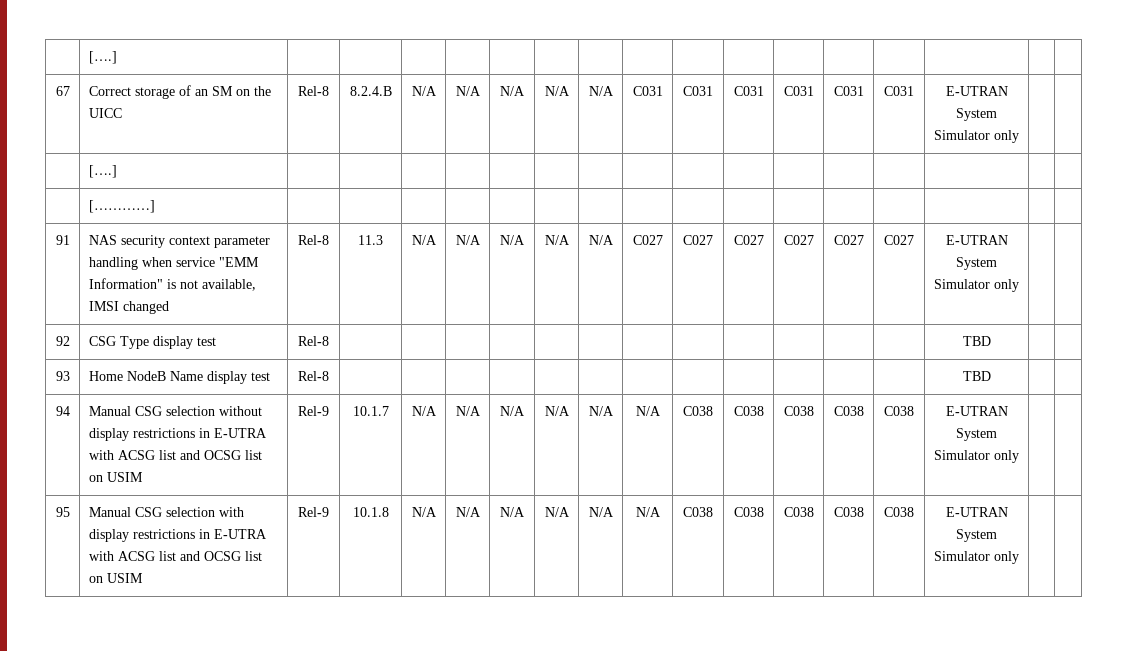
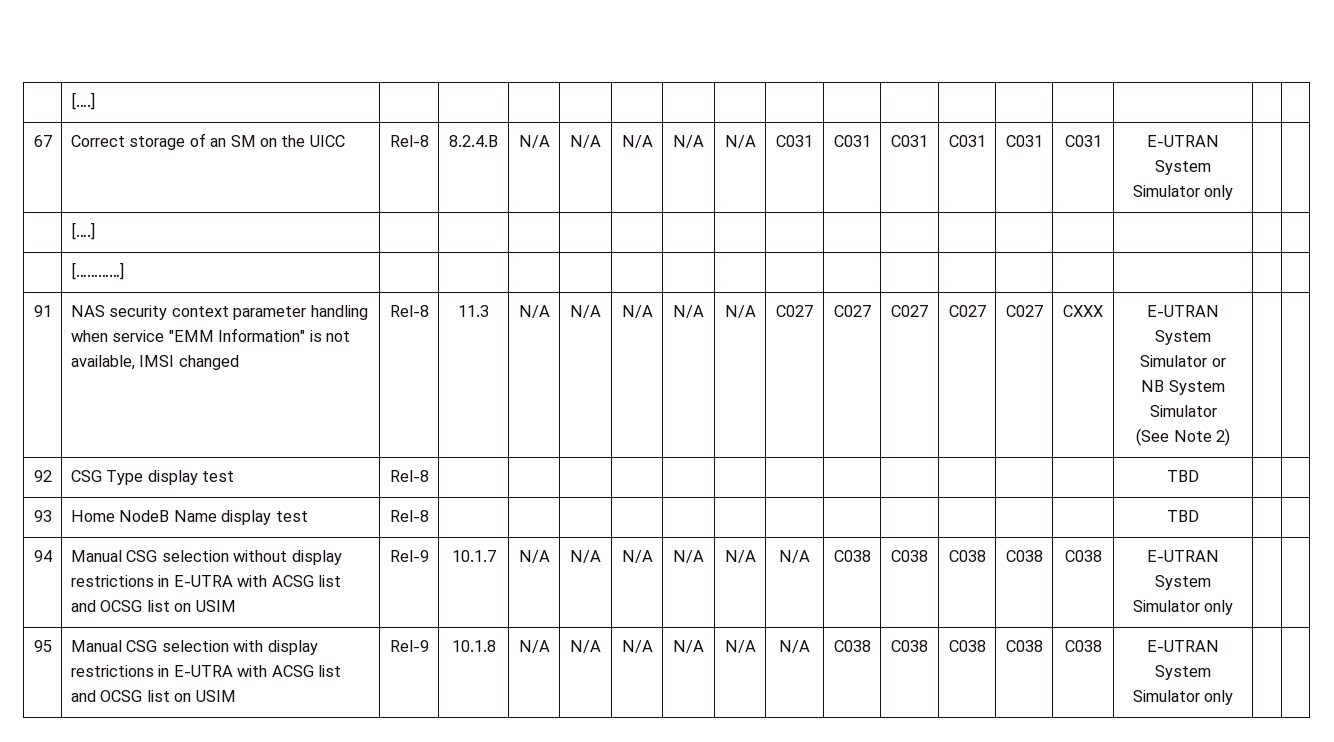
- 91 | NAS security context parameter handling when service "EMM Information" is not available, IMSI changed | Rel-8 | 11.3 | N/A | N/A | N/A | N/A | N/A | C027 | C027 | C027 | C027 | C027 | C027 | E-UTRAN System Simulator only | |
+ 91 | NAS security context parameter handling when service "EMM Information" is not available, IMSI changed | Rel-8 | 11.3 | N/A | N/A | N/A | N/A | N/A | C027 | C027 | C027 | C027 | C027 | CXXX | E-UTRAN System Simulator or
+ NB System Simulator
+ (See Note 2) | |

